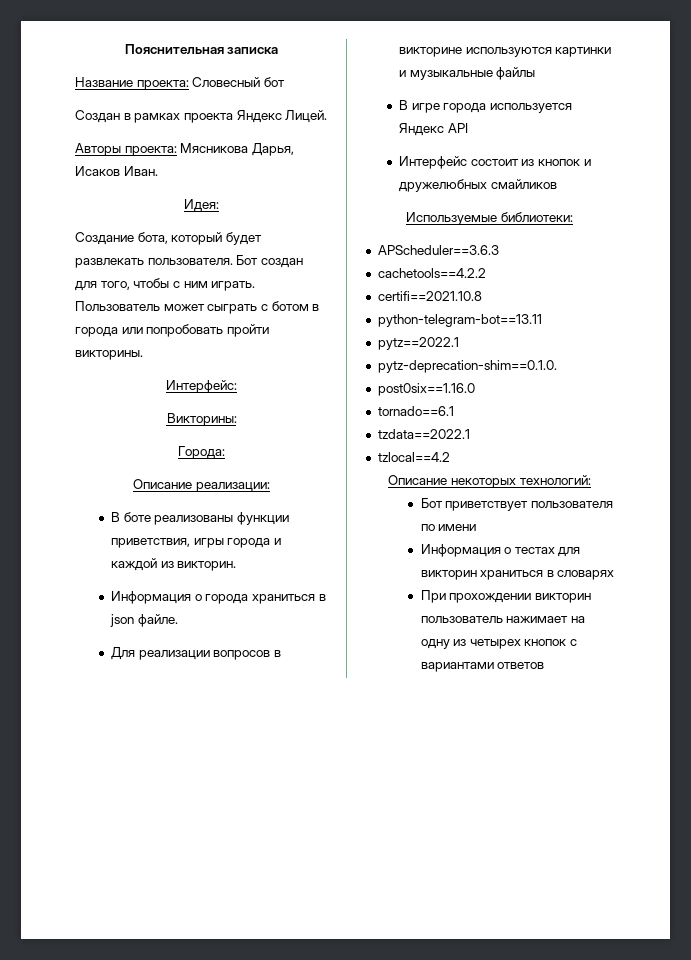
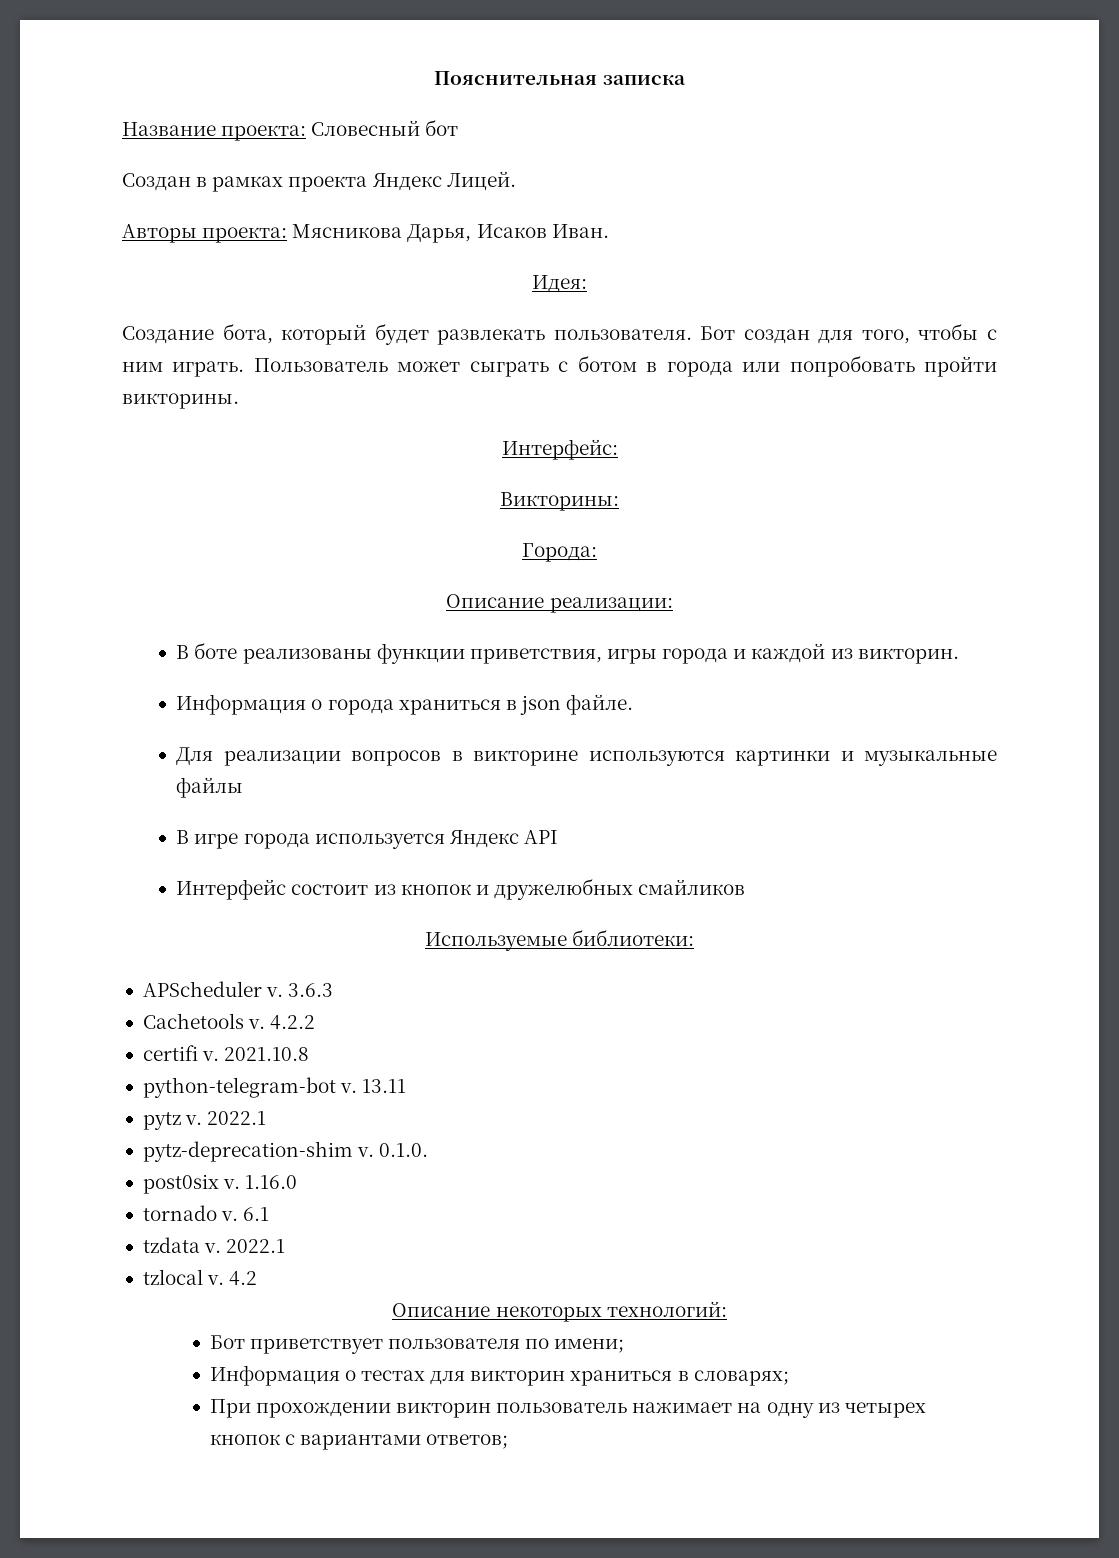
- APScheduler==3.6.3
- cachetools==4.2.2
- certifi==2021.10.8
- python-telegram-bot==13.11
- pytz==2022.1
- pytz-deprecation-shim==0.1.0.
- post0six==1.16.0
- tornado==6.1
- tzdata==2022.1
- tzlocal==4.2
+ APScheduler v. 3.6.3
+ Cachetools v. 4.2.2
+ certifi v. 2021.10.8
+ python-telegram-bot v. 13.11
+ pytz v. 2022.1
+ pytz-deprecation-shim v. 0.1.0.
+ post0six v. 1.16.0
+ tornado v. 6.1
+ tzdata v. 2022.1
+ tzlocal v. 4.2
- Бот приветствует пользователя по имени
+ Бот приветствует пользователя по имени;
- Информация о тестах для викторин храниться в словарях
+ Информация о тестах для викторин храниться в словарях;
- При прохождении викторин пользователь нажимает на одну из четырех кнопок с вариантами ответов
+ При прохождении викторин пользователь нажимает на одну из четырех кнопок с вариантами ответов;

